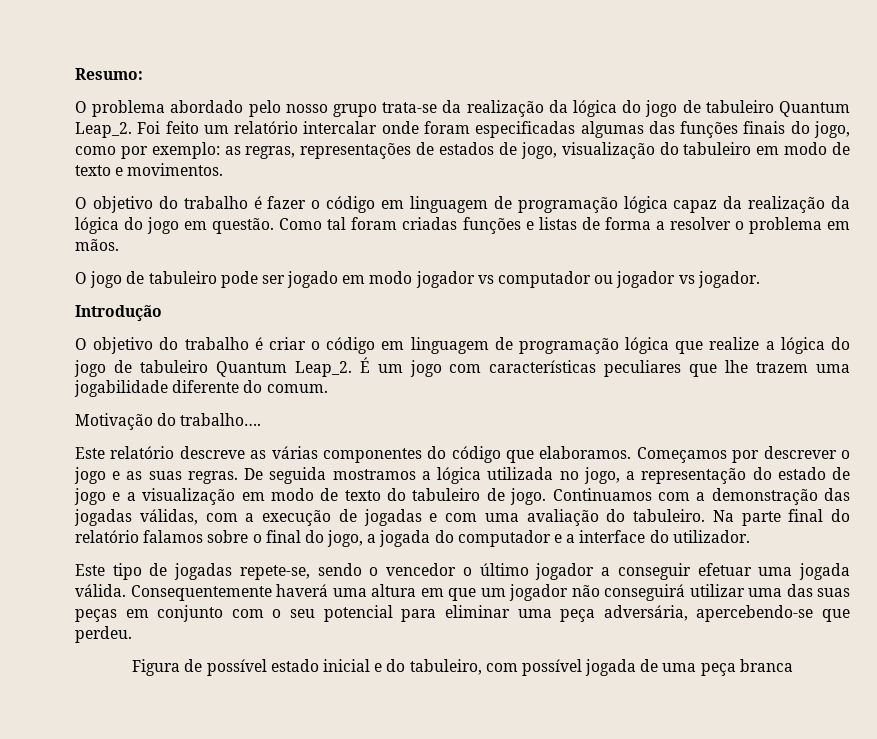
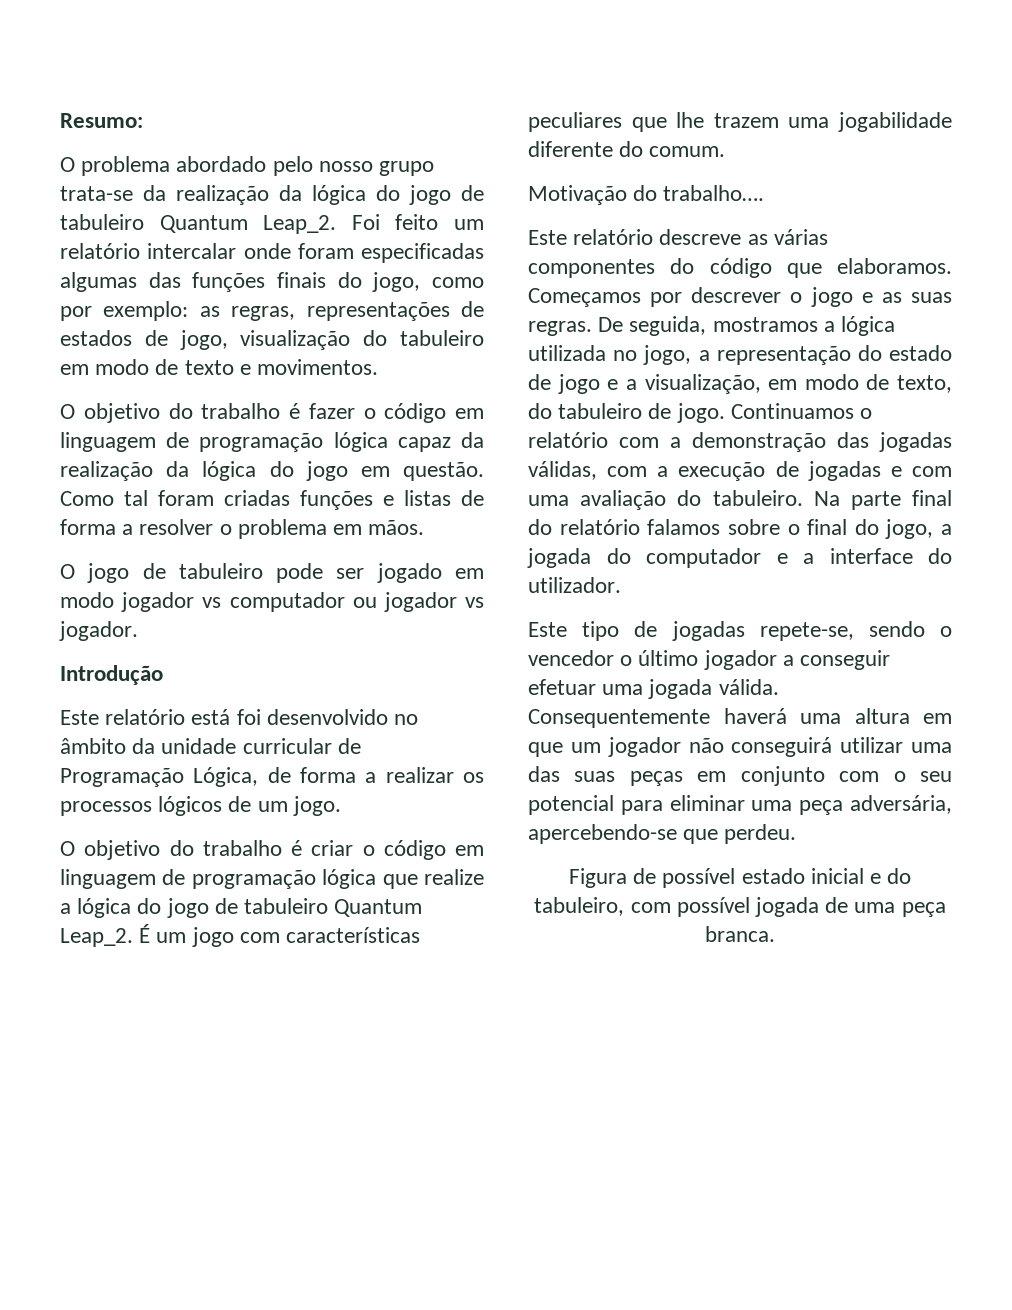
+ Este relatório está foi desenvolvido no âmbito da unidade curricular de Programação Lógica, de forma a realizar os processos lógicos de um jogo.
- De seguida mostramos a lógica utilizada no jogo, a representação do estado de jogo e a visualização em modo de texto do tabuleiro de jogo.
+ De seguida, mostramos a lógica utilizada no jogo, a representação do estado de jogo e a visualização, em modo de texto, do tabuleiro de jogo.
- Continuamos com a demonstração das jogadas válidas, com a execução de jogadas e com uma avaliação do tabuleiro.
+ Continuamos o relatório com a demonstração das jogadas válidas, com a execução de jogadas e com uma avaliação do tabuleiro.
- Figura de possível estado inicial e do tabuleiro, com possível jogada de uma peça branca
+ Figura de possível estado inicial e do tabuleiro, com possível jogada de uma peça branca.

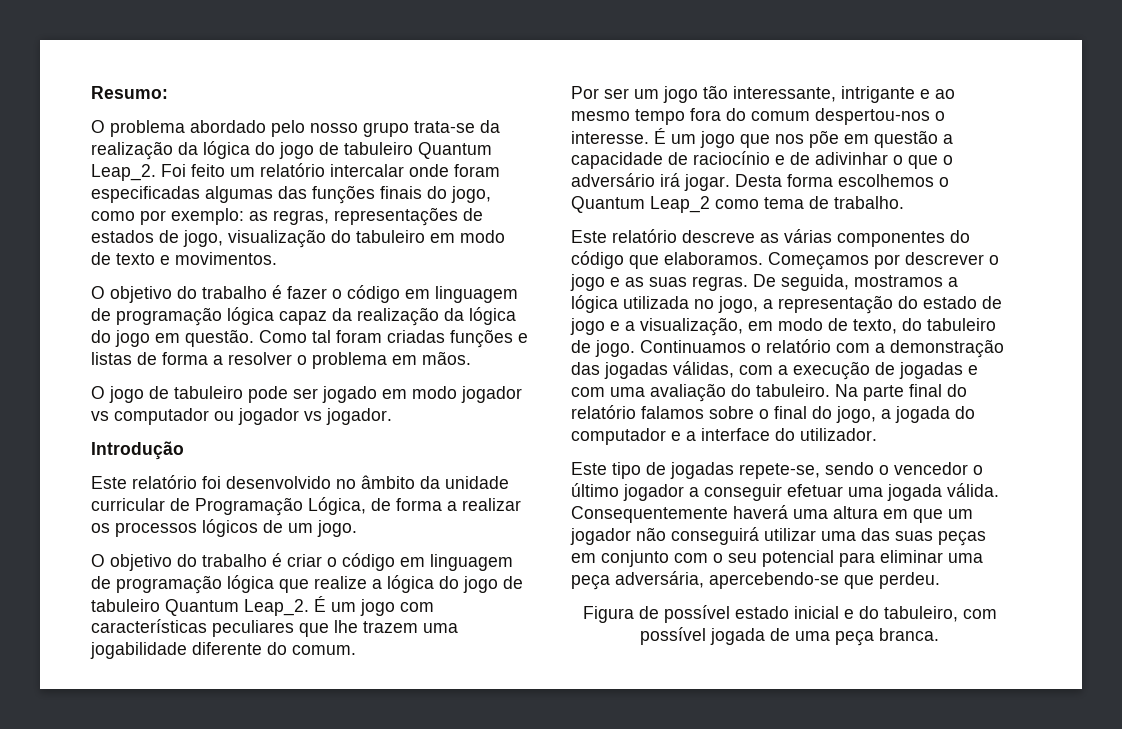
- Este relatório está foi desenvolvido no âmbito da unidade curricular de Programação Lógica, de forma a realizar os processos lógicos de um jogo.
+ Este relatório foi desenvolvido no âmbito da unidade curricular de Programação Lógica, de forma a realizar os processos lógicos de um jogo.
- Motivação do trabalho….
+ Por ser um jogo tão interessante, intrigante e ao mesmo tempo fora do comum despertou-nos o interesse. É um jogo que nos põe em questão a capacidade de raciocínio e de adivinhar o que o adversário irá jogar. Desta forma escolhemos o Quantum Leap_2 como tema de trabalho.

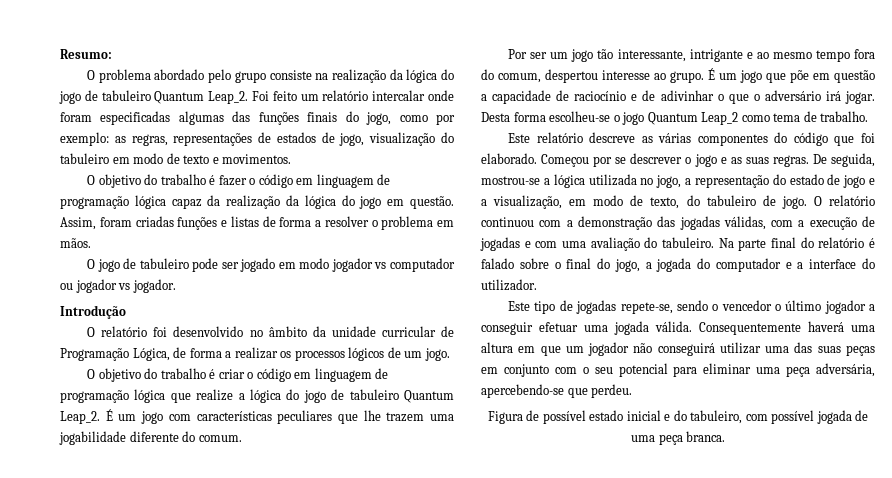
- O problema abordado pelo nosso grupo trata-se da realização da lógica do jogo de tabuleiro Quantum Leap_2.
+ O problema abordado pelo grupo consiste na realização da lógica do jogo de tabuleiro Quantum Leap_2.
- Como tal foram criadas funções e listas de forma a resolver o problema em mãos.
+ Assim, foram criadas funções e listas de forma a resolver o problema em mãos.
- Este relatório foi desenvolvido no âmbito da unidade curricular de Programação Lógica, de forma a realizar os processos lógicos de um jogo.
+ O relatório foi desenvolvido no âmbito da unidade curricular de Programação Lógica, de forma a realizar os processos lógicos de um jogo.
- Por ser um jogo tão interessante, intrigante e ao mesmo tempo fora do comum despertou-nos o interesse.
+ Por ser um jogo tão interessante, intrigante e ao mesmo tempo fora do comum, despertou interesse ao grupo.
- É um jogo que nos põe em questão a capacidade de raciocínio e de adivinhar o que o adversário irá jogar.
+ É um jogo que põe em questão a capacidade de raciocínio e de adivinhar o que o adversário irá jogar.
- Desta forma escolhemos o Quantum Leap_2 como tema de trabalho.
+ Desta forma escolheu-se o jogo Quantum Leap_2 como tema de trabalho.
- Este relatório descreve as várias componentes do código que elaboramos. Começamos por descrever o jogo e as suas regras.
+ Este relatório descreve as várias componentes do código que foi elaborado. Começou por se descrever o jogo e as suas regras.
- De seguida, mostramos a lógica utilizada no jogo, a representação do estado de jogo e a visualização, em modo de texto, do tabuleiro de jogo.
+ De seguida, mostrou-se a lógica utilizada no jogo, a representação do estado de jogo e a visualização, em modo de texto, do tabuleiro de jogo.
- Continuamos o relatório com a demonstração das jogadas válidas, com a execução de jogadas e com uma avaliação do tabuleiro.
+ O relatório continuou com a demonstração das jogadas válidas, com a execução de jogadas e com uma avaliação do tabuleiro.
- Na parte final do relatório falamos sobre o final do jogo, a jogada do computador e a interface do utilizador.
+ Na parte final do relatório é falado sobre o final do jogo, a jogada do computador e a interface do utilizador.

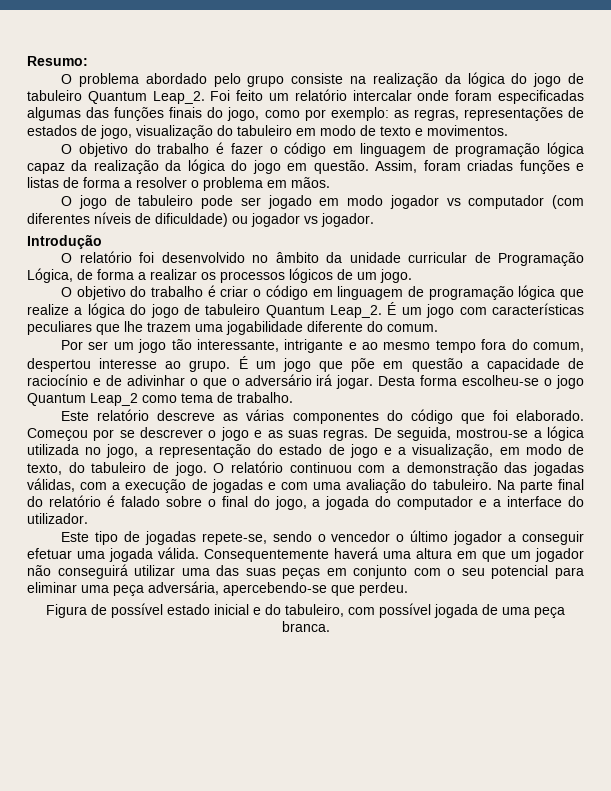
- O jogo de tabuleiro pode ser jogado em modo jogador vs computador ou jogador vs jogador.
+ O jogo de tabuleiro pode ser jogado em modo jogador vs computador (com diferentes níveis de dificuldade) ou jogador vs jogador.

